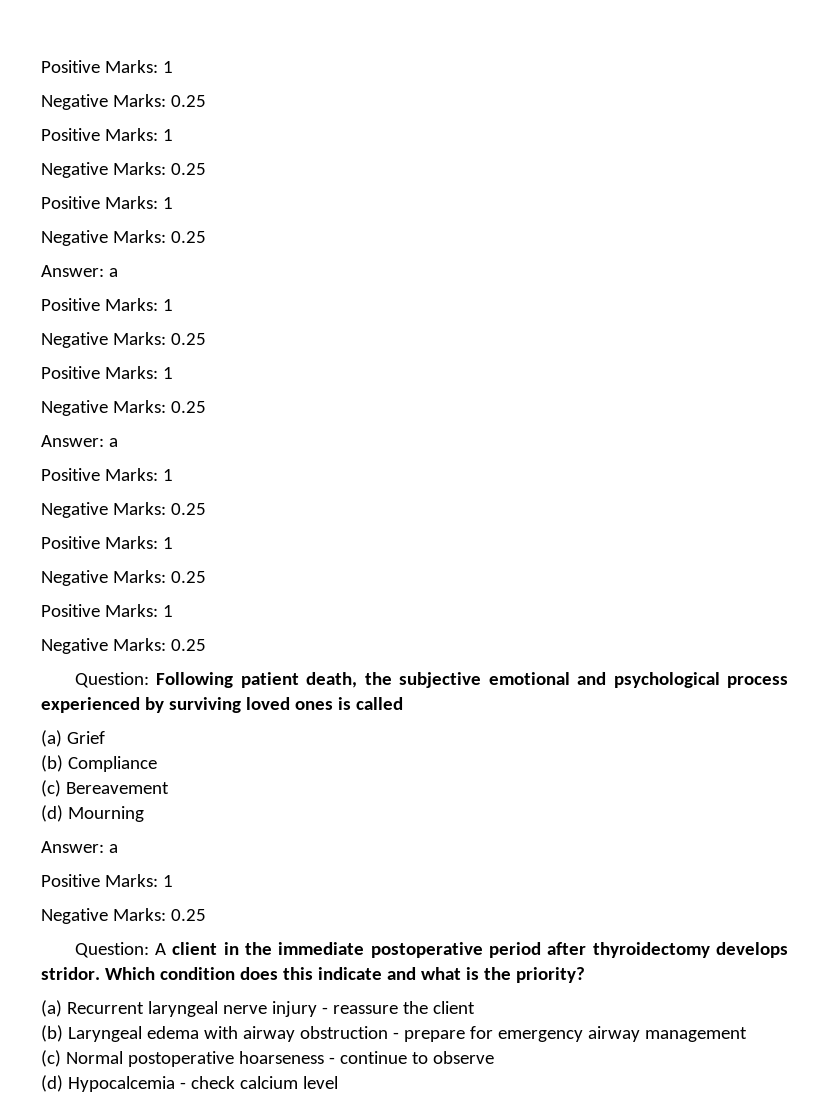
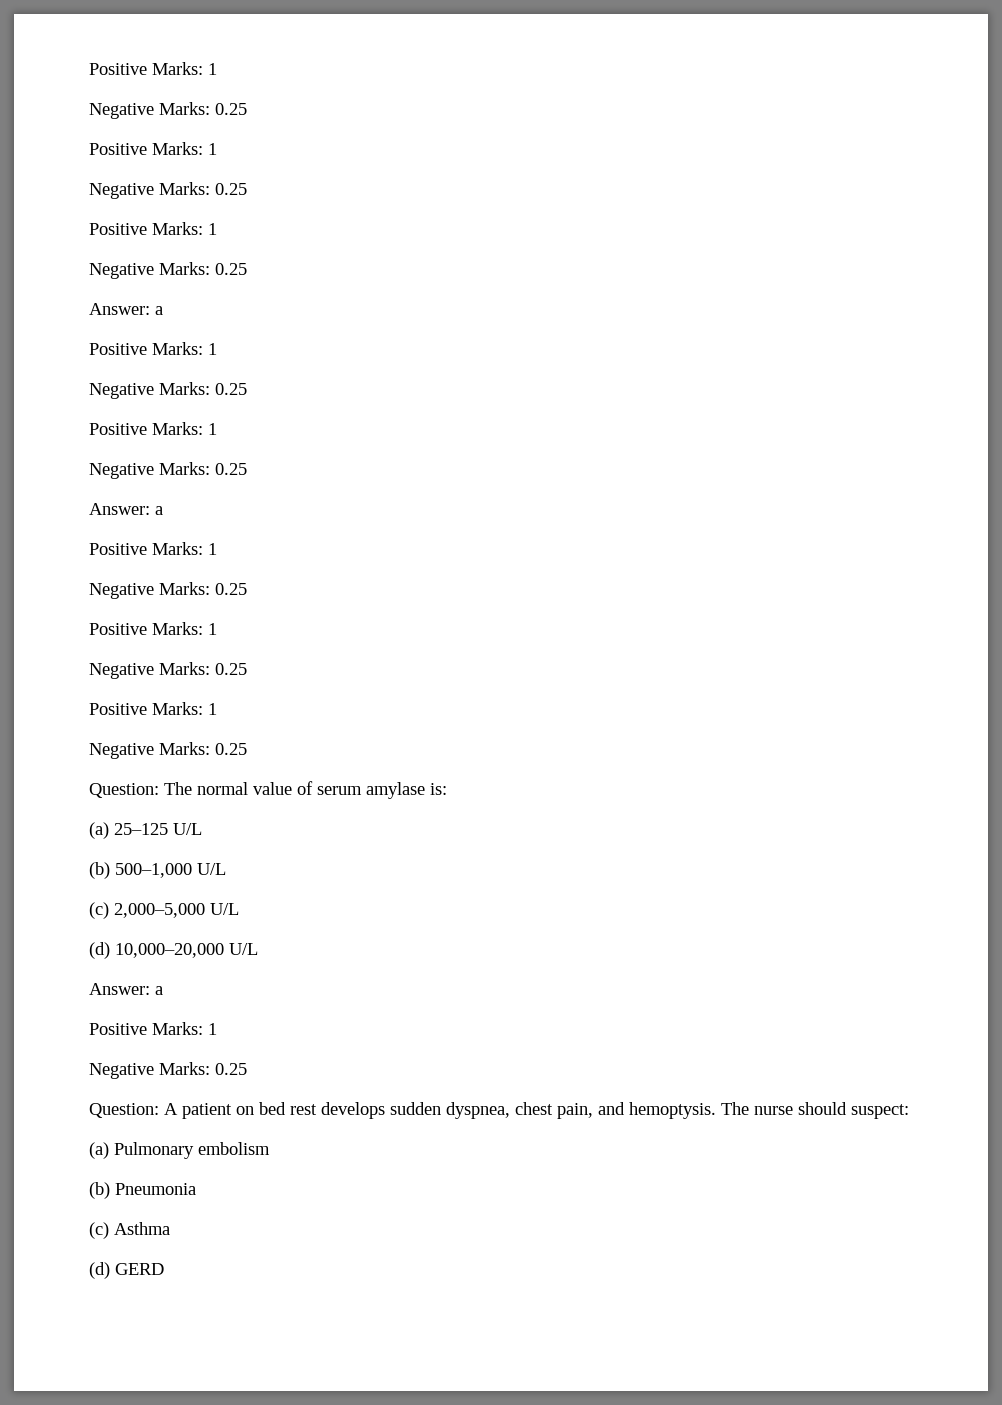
- Question: Following patient death, the subjective emotional and psychological process experienced by surviving loved ones is called
- (a) Grief
- (b) Compliance
- (c) Bereavement
- (d) Mourning
+ Question: The normal value of serum amylase is:
+ (a) 25–125 U/L
+ (b) 500–1,000 U/L
+ (c) 2,000–5,000 U/L
+ (d) 10,000–20,000 U/L
- Question: A client in the immediate postoperative period after thyroidectomy develops stridor. Which condition does this indicate and what is the priority?
- (a) Recurrent laryngeal nerve injury - reassure the client
- (b) Laryngeal edema with airway obstruction - prepare for emergency airway management
- (c) Normal postoperative hoarseness - continue to observe
- (d) Hypocalcemia - check calcium level
+ Question: A patient on bed rest develops sudden dyspnea, chest pain, and hemoptysis. The nurse should suspect:
+ (a) Pulmonary embolism
+ (b) Pneumonia
+ (c) Asthma
+ (d) GERD

